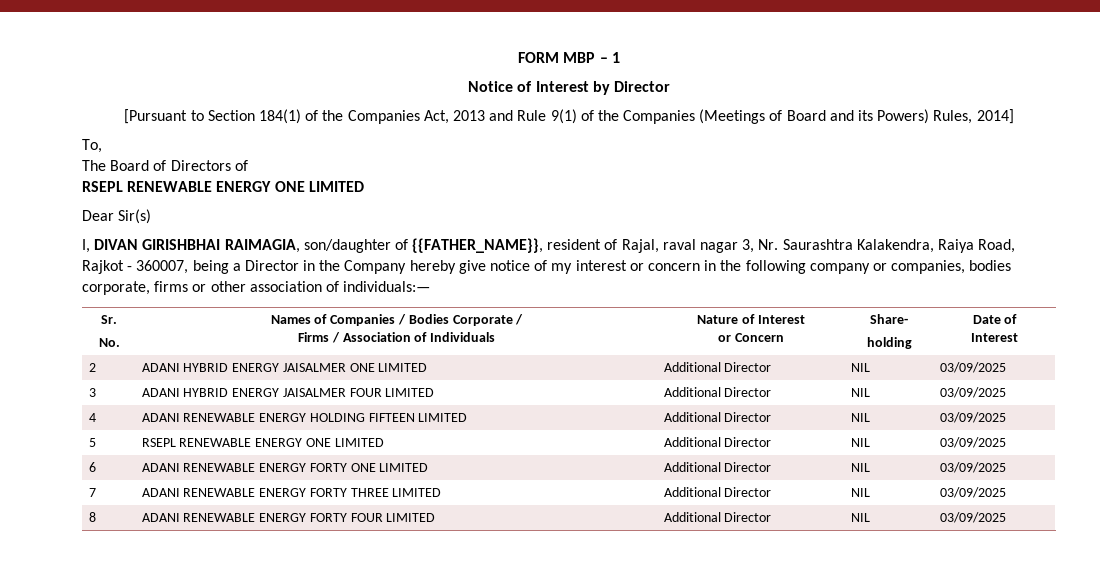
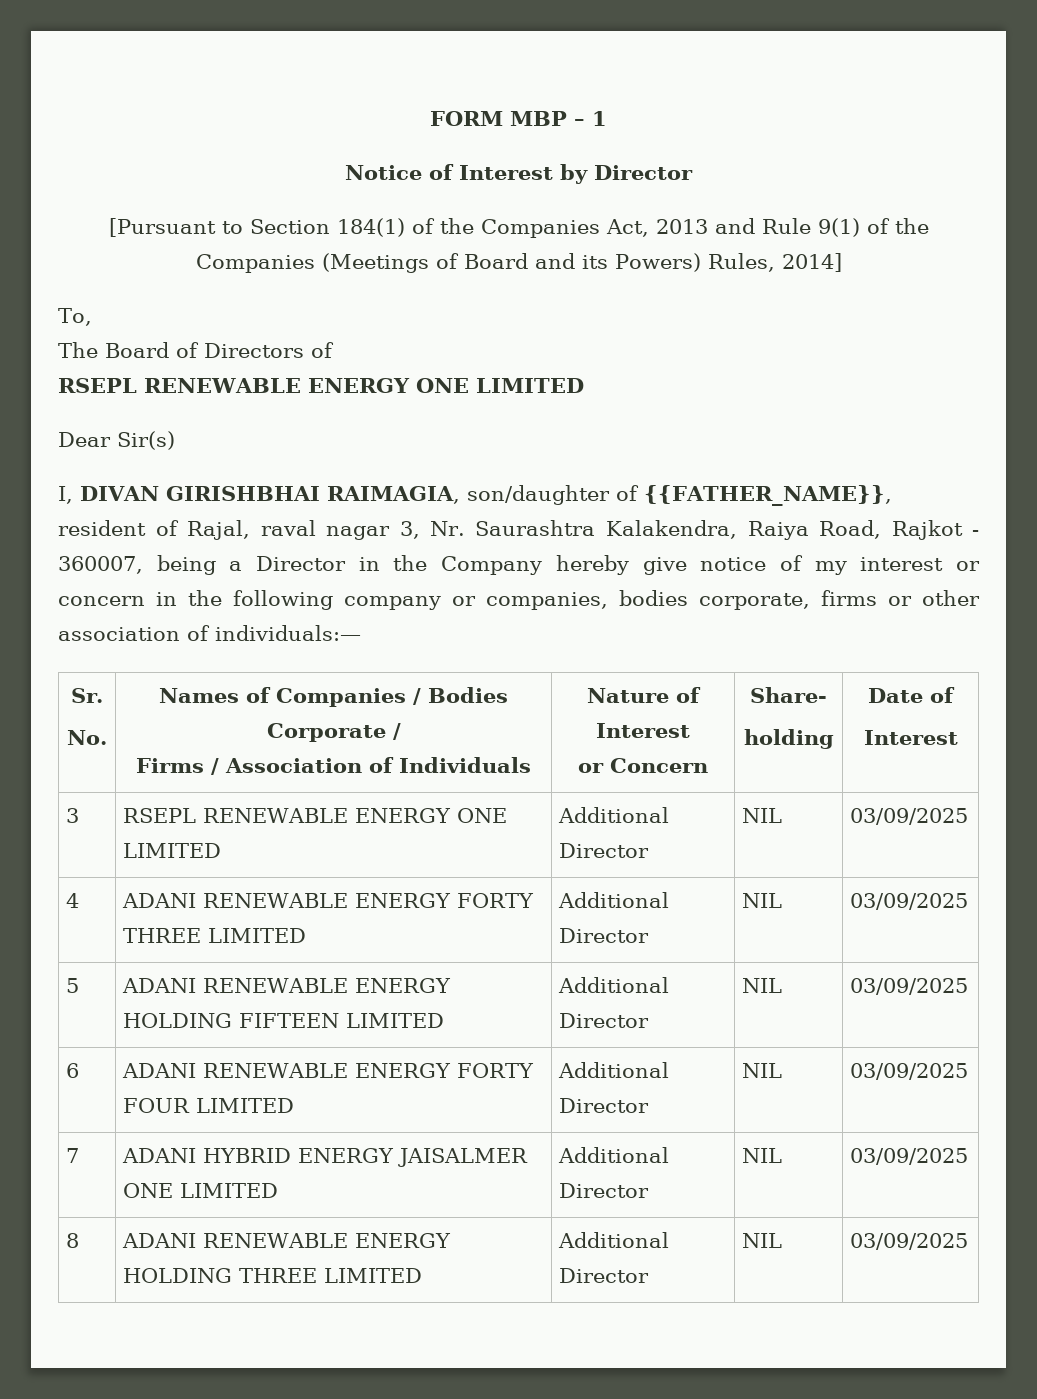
- 2 | ADANI HYBRID ENERGY JAISALMER ONE LIMITED | Additional Director | NIL | 03/09/2025
+ 3 | RSEPL RENEWABLE ENERGY ONE LIMITED | Additional Director | NIL | 03/09/2025
+ 4 | ADANI RENEWABLE ENERGY FORTY THREE LIMITED | Additional Director | NIL | 03/09/2025
+ 5 | ADANI RENEWABLE ENERGY HOLDING FIFTEEN LIMITED | Additional Director | NIL | 03/09/2025
+ 6 | ADANI RENEWABLE ENERGY FORTY FOUR LIMITED | Additional Director | NIL | 03/09/2025
+ 7 | ADANI HYBRID ENERGY JAISALMER ONE LIMITED | Additional Director | NIL | 03/09/2025
- 3 | ADANI HYBRID ENERGY JAISALMER FOUR LIMITED | Additional Director | NIL | 03/09/2025
- 4 | ADANI RENEWABLE ENERGY HOLDING FIFTEEN LIMITED | Additional Director | NIL | 03/09/2025
- 5 | RSEPL RENEWABLE ENERGY ONE LIMITED | Additional Director | NIL | 03/09/2025
- 6 | ADANI RENEWABLE ENERGY FORTY ONE LIMITED | Additional Director | NIL | 03/09/2025
- 7 | ADANI RENEWABLE ENERGY FORTY THREE LIMITED | Additional Director | NIL | 03/09/2025
- 8 | ADANI RENEWABLE ENERGY FORTY FOUR LIMITED | Additional Director | NIL | 03/09/2025
+ 8 | ADANI RENEWABLE ENERGY HOLDING THREE LIMITED | Additional Director | NIL | 03/09/2025

